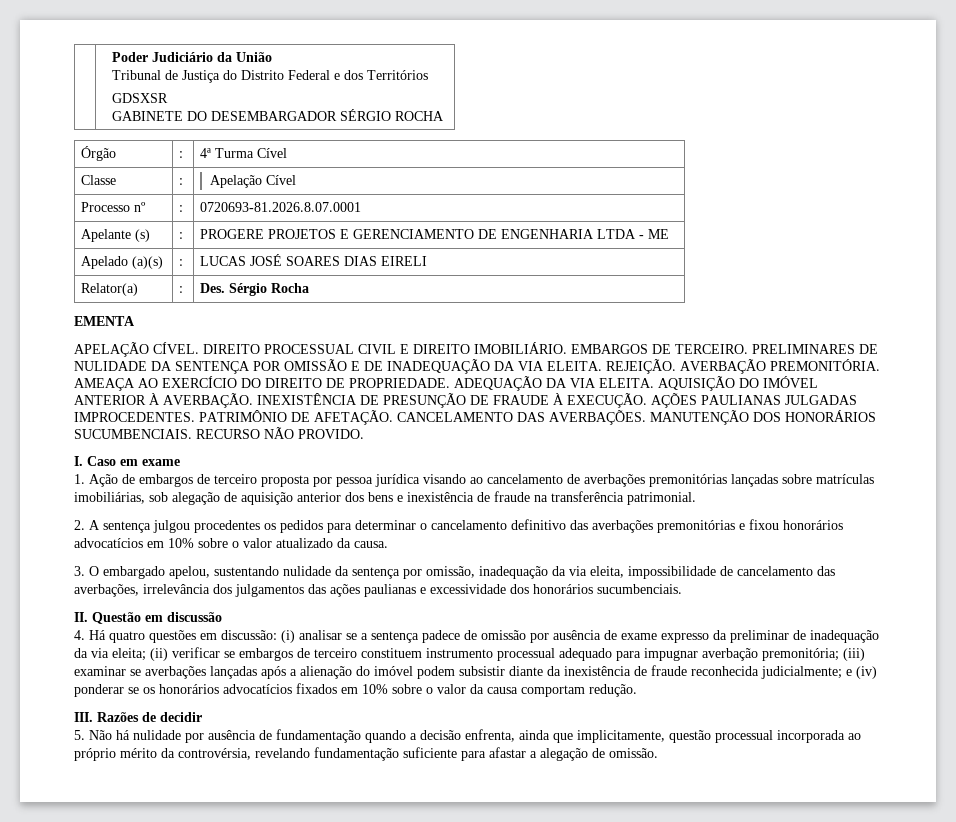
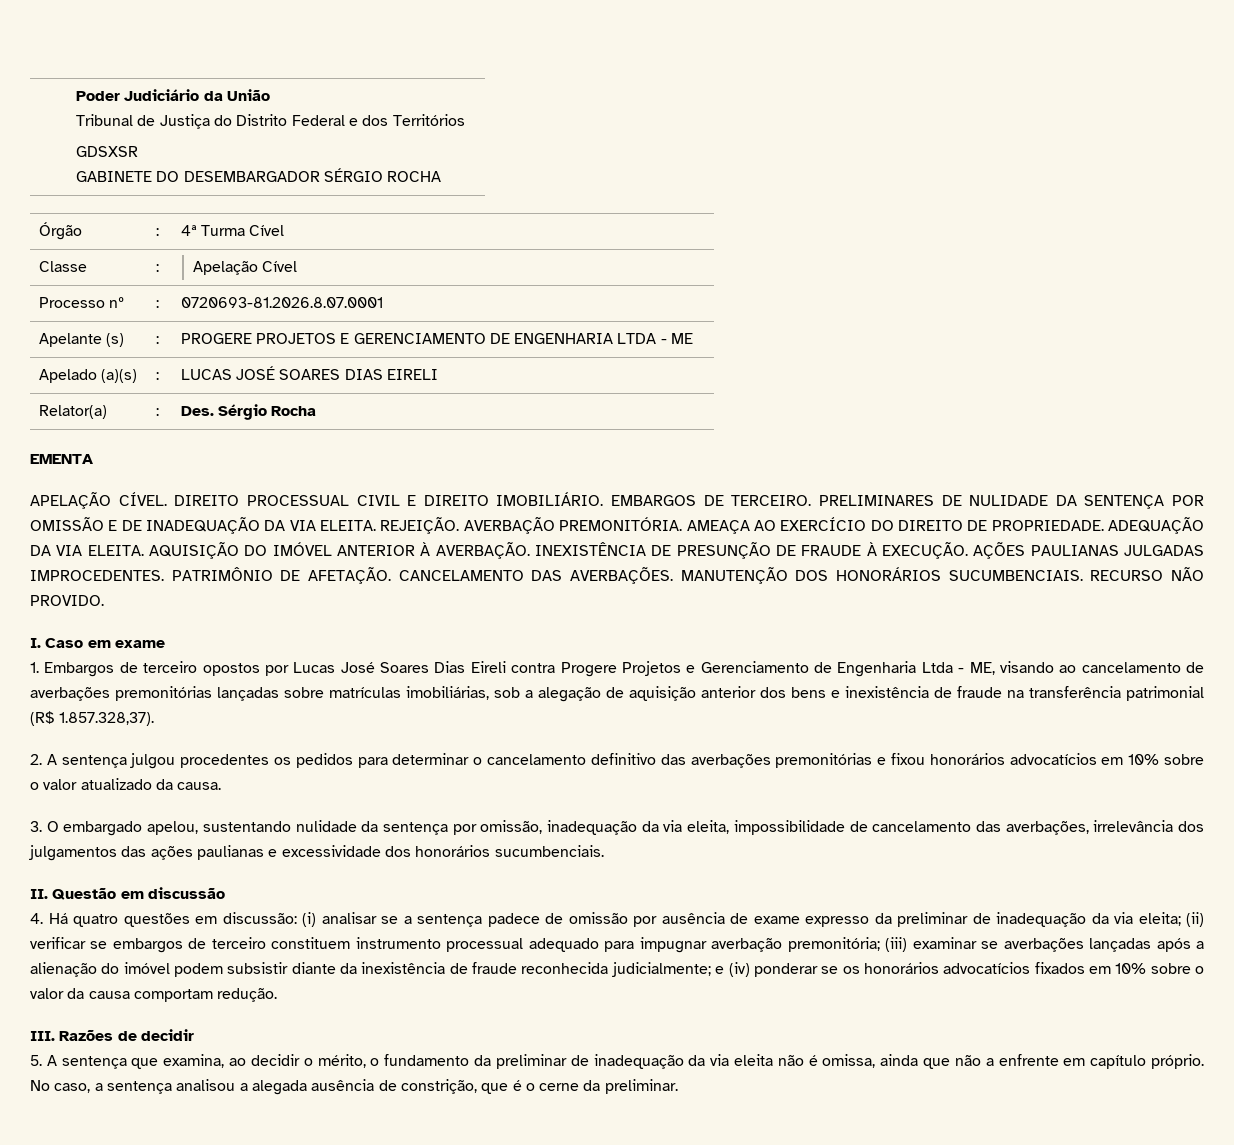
- 1. Ação de embargos de terceiro proposta por pessoa jurídica visando ao cancelamento de averbações premonitórias lançadas sobre matrículas imobiliárias, sob alegação de aquisição anterior dos bens e inexistência de fraude na transferência patrimonial.
+ 1. Embargos de terceiro opostos por Lucas José Soares Dias Eireli contra Progere Projetos e Gerenciamento de Engenharia Ltda - ME, visando ao cancelamento de averbações premonitórias lançadas sobre matrículas imobiliárias, sob a alegação de aquisição anterior dos bens e inexistência de fraude na transferência patrimonial (R$ 1.857.328,37).
- 5. Não há nulidade por ausência de fundamentação quando a decisão enfrenta, ainda que implicitamente, questão processual incorporada ao próprio mérito da controvérsia, revelando fundamentação suficiente para afastar a alegação de omissão.
+ 5. A sentença que examina, ao decidir o mérito, o fundamento da preliminar de inadequação da via eleita não é omissa, ainda que não a enfrente em capítulo próprio. No caso, a sentença analisou a alegada ausência de constrição, que é o cerne da preliminar.

